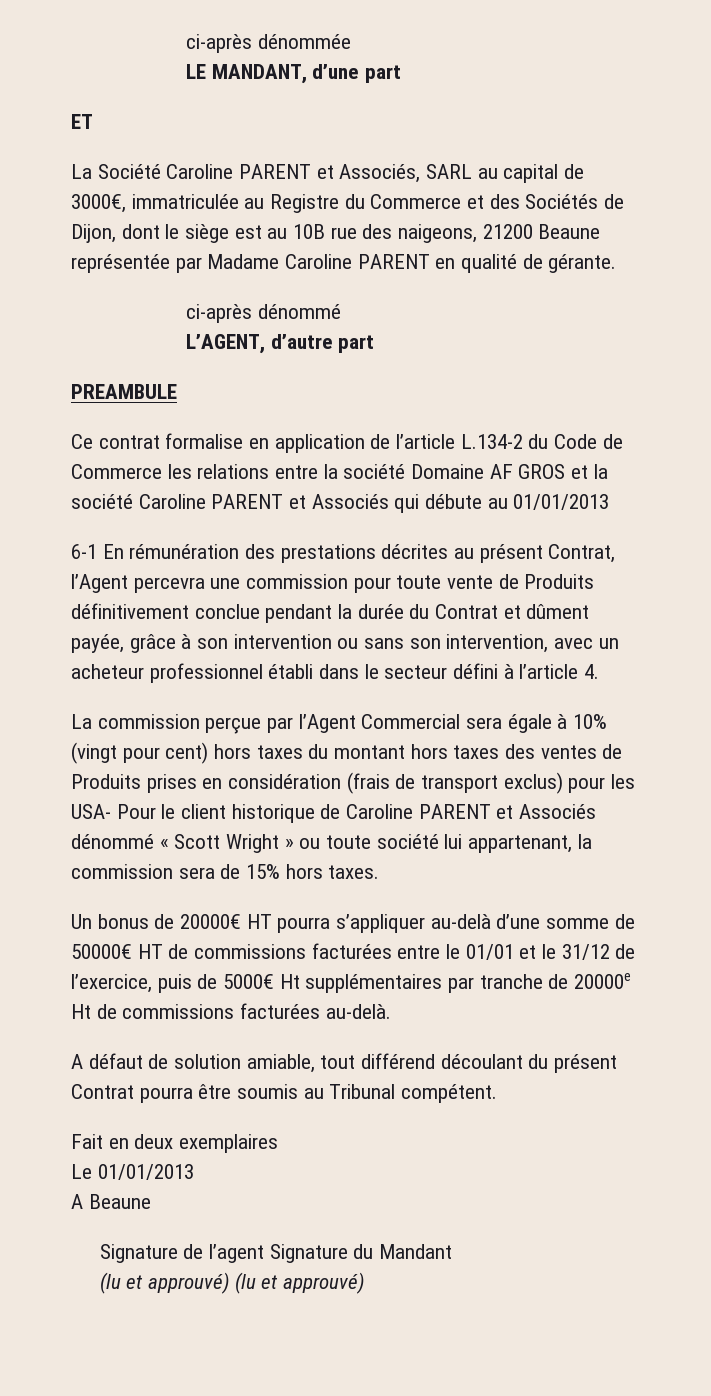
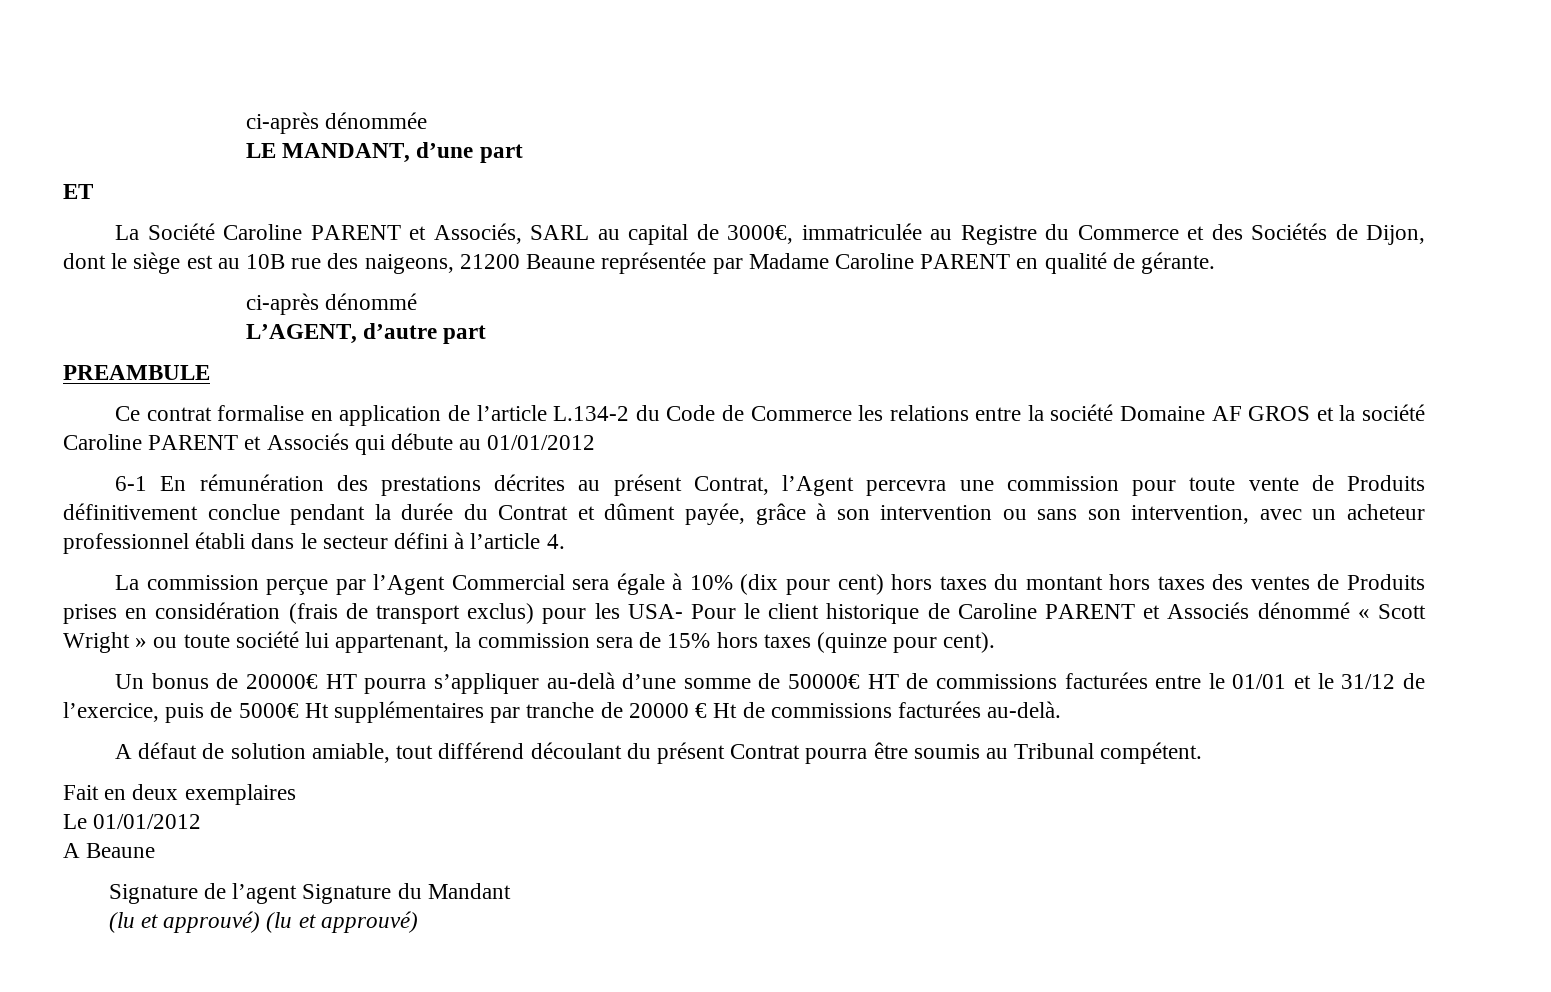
- Ce contrat formalise en application de l’article L.134-2 du Code de Commerce les relations entre la société Domaine AF GROS et la société Caroline PARENT et Associés qui débute au 01/01/2013
+ Ce contrat formalise en application de l’article L.134-2 du Code de Commerce les relations entre la société Domaine AF GROS et la société Caroline PARENT et Associés qui débute au 01/01/2012
- La commission perçue par l’Agent Commercial sera égale à 10% (vingt pour cent) hors taxes du montant hors taxes des ventes de Produits prises en considération (frais de transport exclus) pour les USA- Pour le client historique de Caroline PARENT et Associés dénommé « Scott Wright » ou toute société lui appartenant, la commission sera de 15% hors taxes.
+ La commission perçue par l’Agent Commercial sera égale à 10% (dix pour cent) hors taxes du montant hors taxes des ventes de Produits prises en considération (frais de transport exclus) pour les USA- Pour le client historique de Caroline PARENT et Associés dénommé « Scott Wright » ou toute société lui appartenant, la commission sera de 15% hors taxes (quinze pour cent).
- Un bonus de 20000€ HT pourra s’appliquer au-delà d’une somme de 50000€ HT de commissions facturées entre le 01/01 et le 31/12 de l’exercice, puis de 5000€ Ht supplémentaires par tranche de 20000e Ht de commissions facturées au-delà.
+ Un bonus de 20000€ HT pourra s’appliquer au-delà d’une somme de 50000€ HT de commissions facturées entre le 01/01 et le 31/12 de l’exercice, puis de 5000€ Ht supplémentaires par tranche de 20000 € Ht de commissions facturées au-delà.
- Le 01/01/2013
+ Le 01/01/2012

